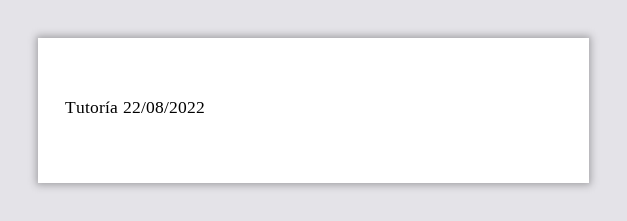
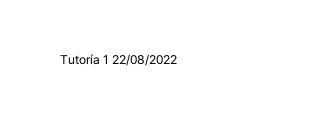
- Tutoría 22/08/2022
+ Tutoría 1 22/08/2022

